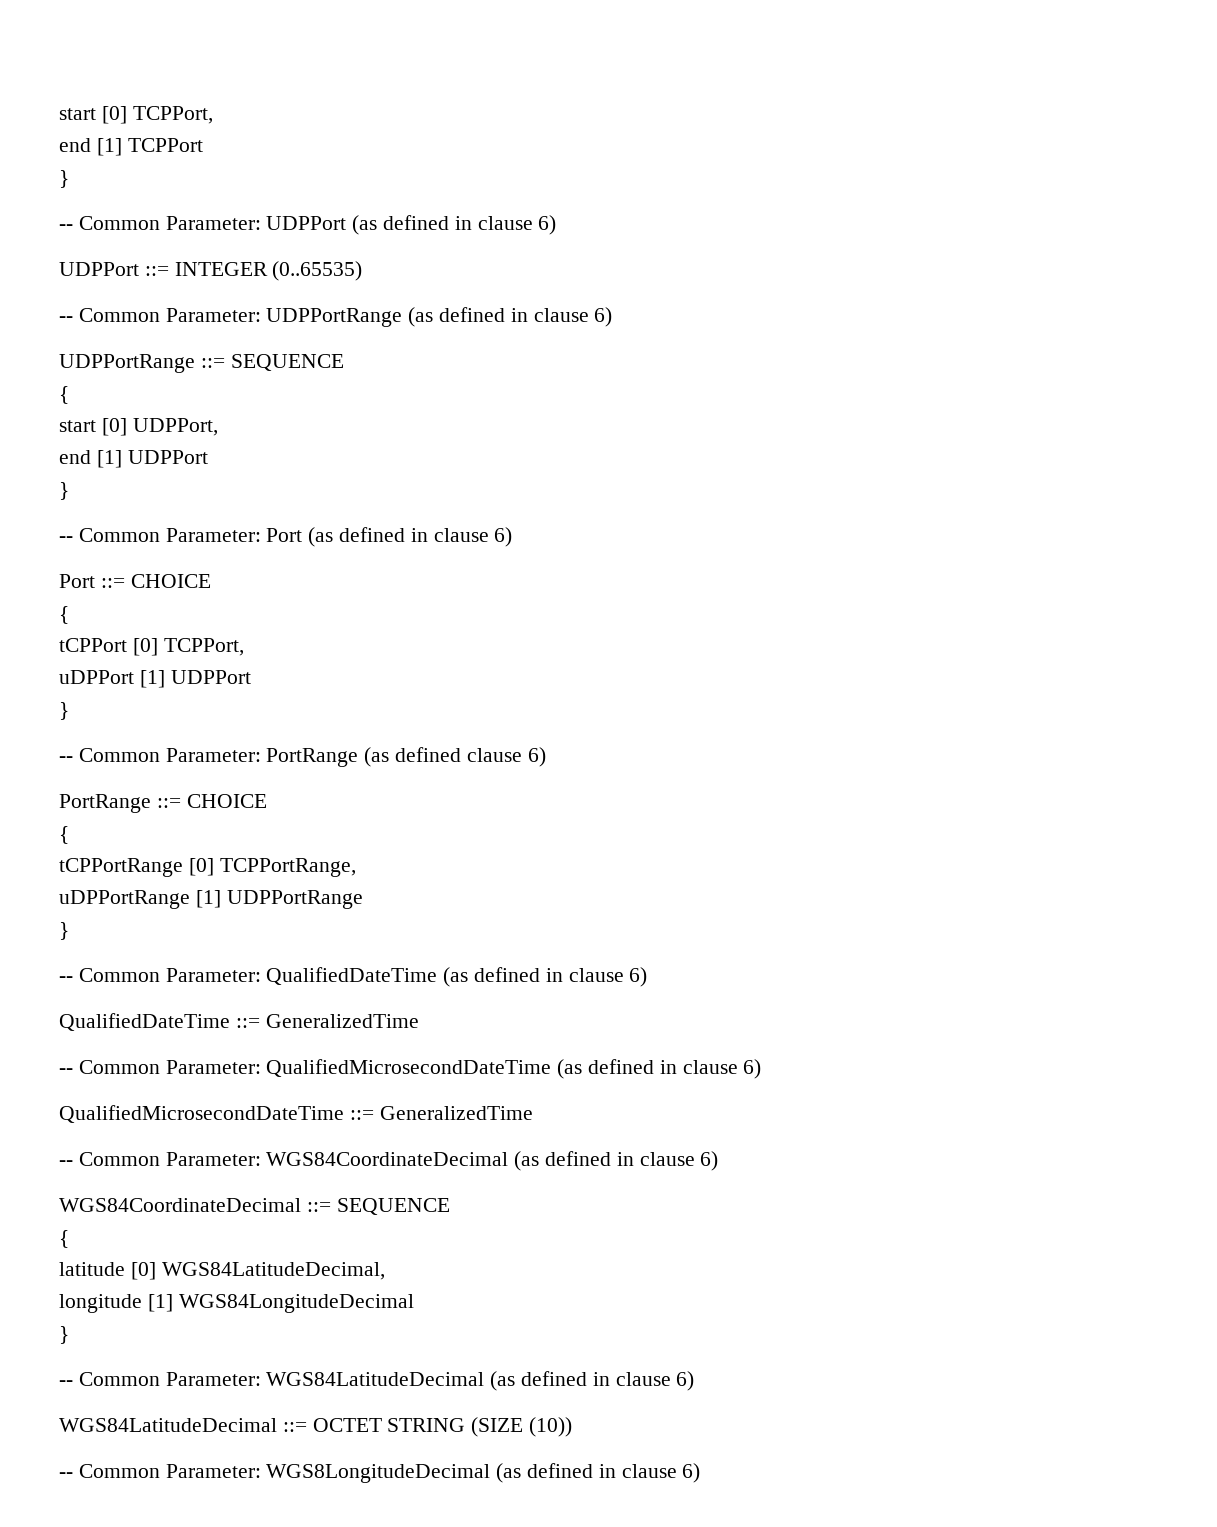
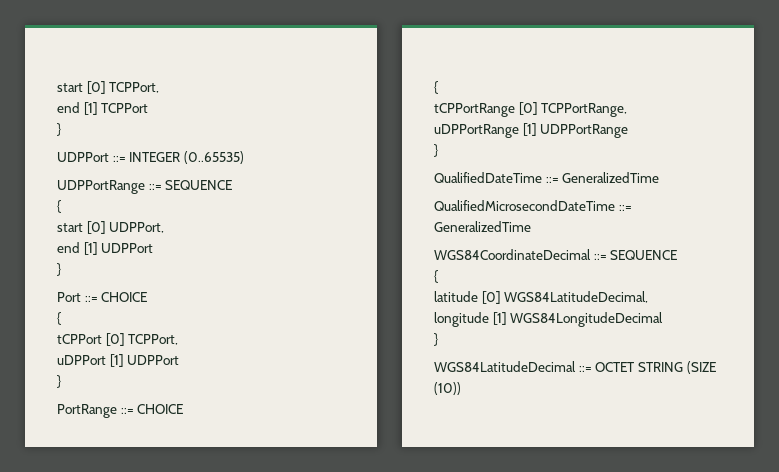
- -- Common Parameter: UDPPort (as defined in clause 6)
  UDPPort ::= INTEGER (0..65535)
- -- Common Parameter: UDPPortRange (as defined in clause 6)
- -- Common Parameter: Port (as defined in clause 6)
- -- Common Parameter: PortRange (as defined clause 6)
- -- Common Parameter: QualifiedDateTime (as defined in clause 6)
  QualifiedDateTime ::= GeneralizedTime
- -- Common Parameter: QualifiedMicrosecondDateTime (as defined in clause 6)
  QualifiedMicrosecondDateTime ::= GeneralizedTime
- -- Common Parameter: WGS84CoordinateDecimal (as defined in clause 6)
- -- Common Parameter: WGS84LatitudeDecimal (as defined in clause 6)
- -- Common Parameter: WGS8LongitudeDecimal (as defined in clause 6)

